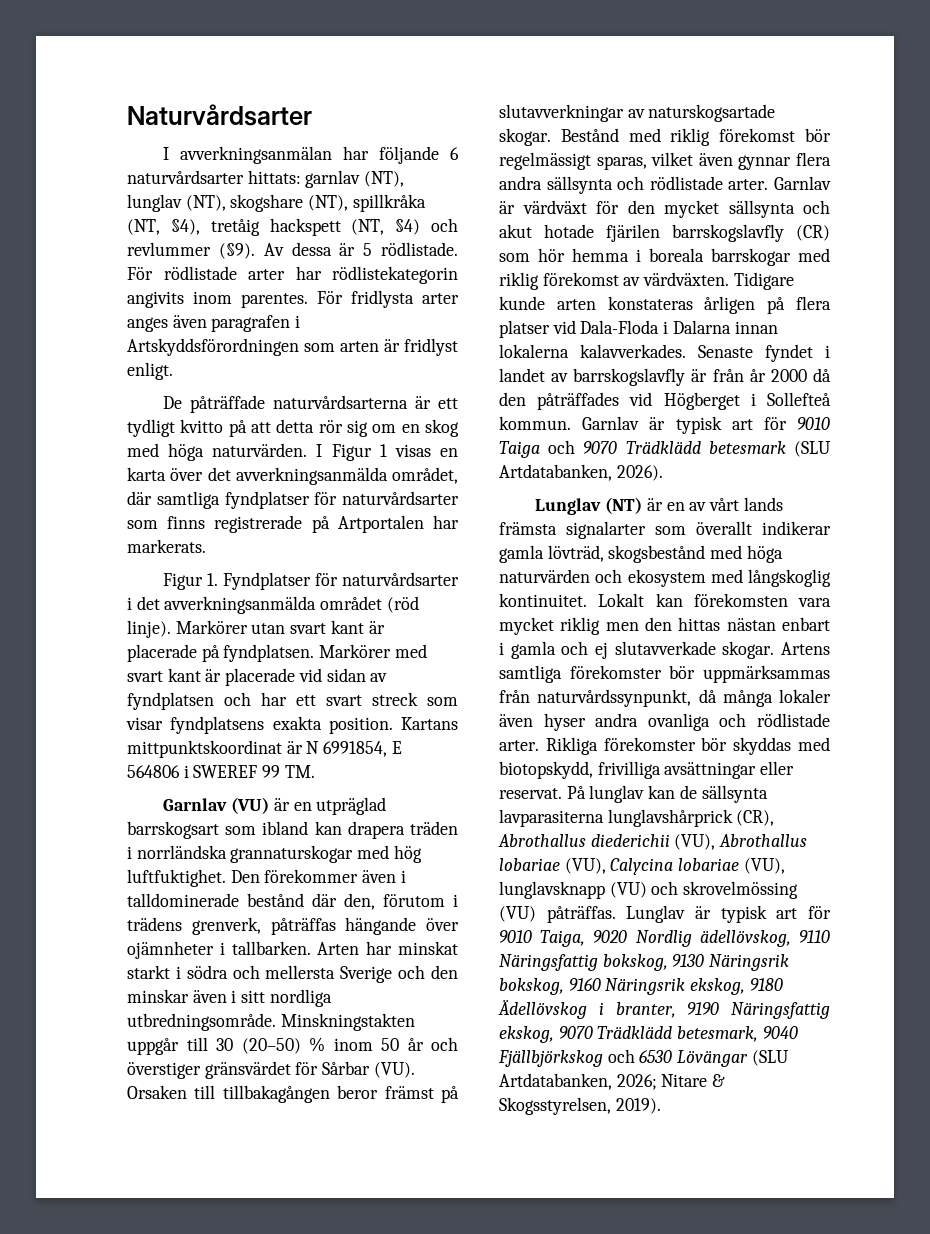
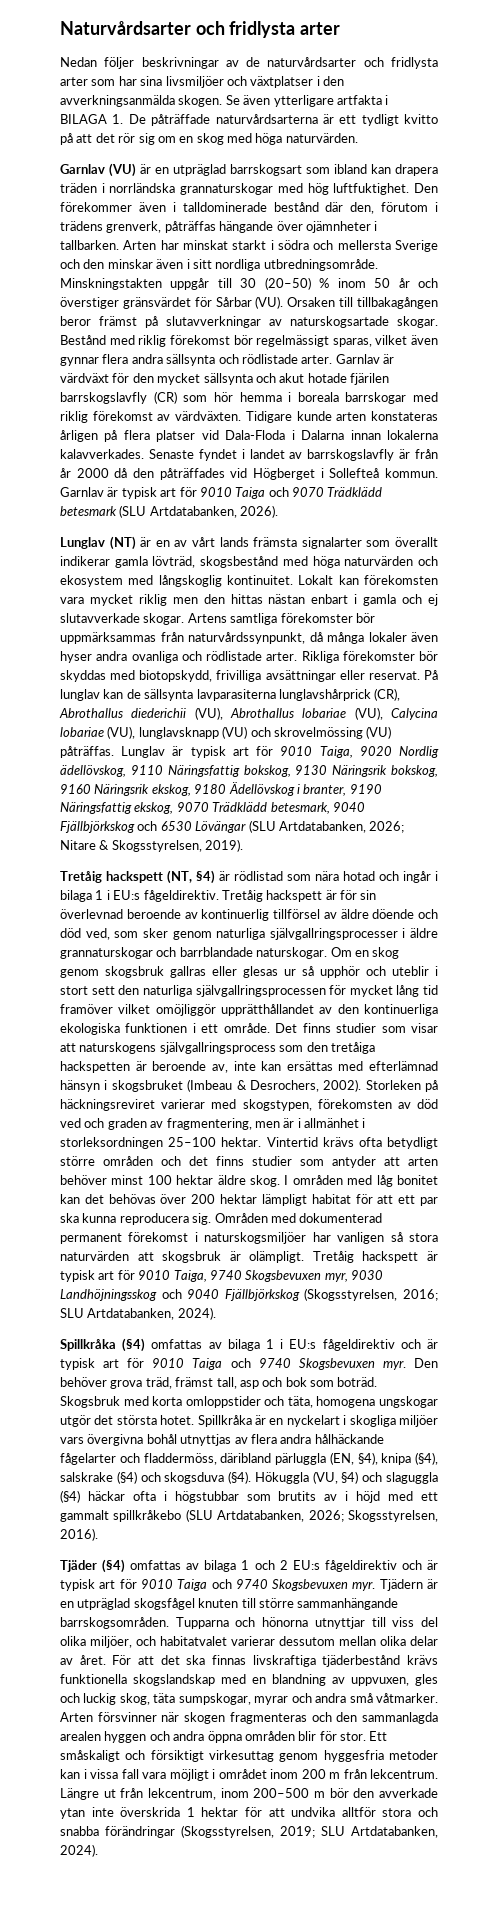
- Naturvårdsarter
- I avverkningsanmälan har följande 6 naturvårdsarter hittats: garnlav (NT), lunglav (NT), skogshare (NT), spillkråka (NT, §4), tretåig hackspett (NT, §4) och revlummer (§9). Av dessa är 5 rödlistade. För rödlistade arter har rödlistekategorin angivits inom parentes. För fridlysta arter anges även paragrafen i Artskyddsförordningen som arten är fridlyst enligt.
- De påträffade naturvårdsarterna är ett tydligt kvitto på att detta rör sig om en skog med höga naturvärden. I Figur 1 visas en karta över det avverkningsanmälda området, där samtliga fyndplatser för naturvårdsarter som finns registrerade på Artportalen har markerats.
- Figur 1. Fyndplatser för naturvårdsarter i det avverkningsanmälda området (röd linje). Markörer utan svart kant är placerade på fyndplatsen. Markörer med svart kant är placerade vid sidan av fyndplatsen och har ett svart streck som visar fyndplatsens exakta position. Kartans mittpunktskoordinat är N 6991854, E 564806 i SWEREF 99 TM.
+ Naturvårdsarter och fridlysta arter
+ Nedan följer beskrivningar av de naturvårdsarter och fridlysta arter som har sina livsmiljöer och växtplatser i den avverkningsanmälda skogen. Se även ytterligare artfakta i BILAGA 1. De påträffade naturvårdsarterna är ett tydligt kvitto på att det rör sig om en skog med höga naturvärden.
+ Tretåig hackspett (NT, §4) är rödlistad som nära hotad och ingår i bilaga 1 i EU:s fågeldirektiv. Tretåig hackspett är för sin överlevnad beroende av kontinuerlig tillförsel av äldre döende och död ved, som sker genom naturliga självgallringsprocesser i äldre grannaturskogar och barrblandade naturskogar. Om en skog genom skogsbruk gallras eller glesas ur så upphör och uteblir i stort sett den naturliga självgallringsprocessen för mycket lång tid framöver vilket omöjliggör upprätthållandet av den kontinuerliga ekologiska funktionen i ett område. Det finns studier som visar att naturskogens självgallringsprocess som den tretåiga hackspetten är beroende av, inte kan ersättas med efterlämnad hänsyn i skogsbruket (Imbeau & Desrochers, 2002). Storleken på häckningsreviret varierar med skogstypen, förekomsten av död ved och graden av fragmentering, men är i allmänhet i storleksordningen 25–100 hektar. Vintertid krävs ofta betydligt större områden och det finns studier som antyder att arten behöver minst 100 hektar äldre skog. I områden med låg bonitet kan det behövas över 200 hektar lämpligt habitat för att ett par ska kunna reproducera sig. Områden med dokumenterad permanent förekomst i naturskogsmiljöer har vanligen så stora naturvärden att skogsbruk är olämpligt. Tretåig hackspett är typisk art för 9010 Taiga, 9740 Skogsbevuxen myr, 9030 Landhöjningsskog och 9040 Fjällbjörkskog (Skogsstyrelsen, 2016; SLU Artdatabanken, 2024).
+ Spillkråka (§4) omfattas av bilaga 1 i EU:s fågeldirektiv och är typisk art för 9010 Taiga och 9740 Skogsbevuxen myr. Den behöver grova träd, främst tall, asp och bok som boträd. Skogsbruk med korta omloppstider och täta, homogena ungskogar utgör det största hotet. Spillkråka är en nyckelart i skogliga miljöer vars övergivna bohål utnyttjas av flera andra hålhäckande fågelarter och fladdermöss, däribland pärluggla (EN, §4), knipa (§4), salskrake (§4) och skogsduva (§4). Hökuggla (VU, §4) och slaguggla (§4) häckar ofta i högstubbar som brutits av i höjd med ett gammalt spillkråkebo (SLU Artdatabanken, 2026; Skogsstyrelsen, 2016).
+ Tjäder (§4) omfattas av bilaga 1 och 2 EU:s fågeldirektiv och är typisk art för 9010 Taiga och 9740 Skogsbevuxen myr. Tjädern är en utpräglad skogsfågel knuten till större sammanhängande barrskogsområden. Tupparna och hönorna utnyttjar till viss del olika miljöer, och habitatvalet varierar dessutom mellan olika delar av året. För att det ska finnas livskraftiga tjäderbestånd krävs funktionella skogslandskap med en blandning av uppvuxen, gles och luckig skog, täta sumpskogar, myrar och andra små våtmarker. Arten försvinner när skogen fragmenteras och den sammanlagda arealen hyggen och andra öppna områden blir för stor. Ett småskaligt och försiktigt virkesuttag genom hyggesfria metoder kan i vissa fall vara möjligt i området inom 200 m från lekcentrum. Längre ut från lekcentrum, inom 200–500 m bör den avverkade ytan inte överskrida 1 hektar för att undvika alltför stora och snabba förändringar (Skogsstyrelsen, 2019; SLU Artdatabanken, 2024).

